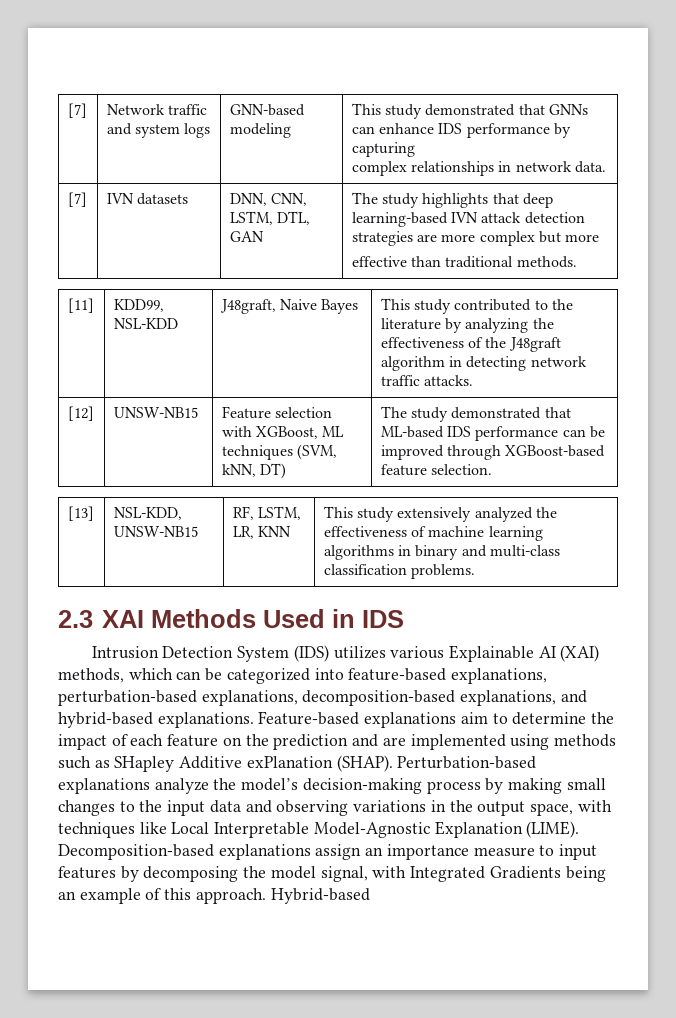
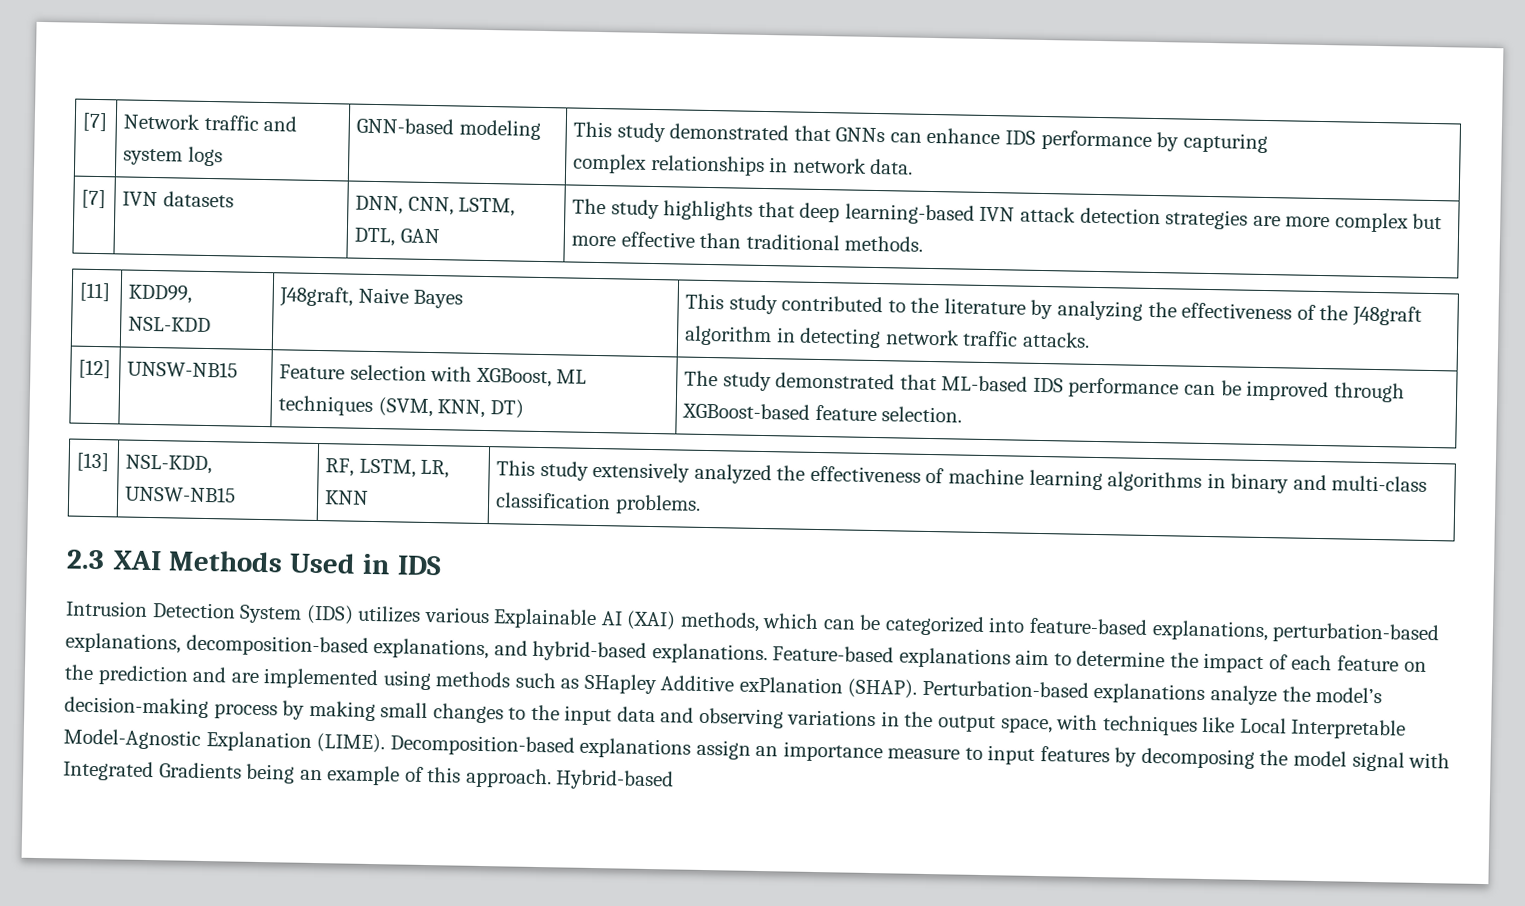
- [7] | IVN datasets | DNN, CNN, LSTM, DTL, GAN | The study highlights that deep learning-based IVN attack detection strategies are more complex but more
- effective than traditional methods.
+ [7] | IVN datasets | DNN, CNN, LSTM, DTL, GAN | The study highlights that deep learning-based IVN attack detection strategies are more complex but more effective than traditional methods.
- [12] | UNSW-NB15 | Feature selection with XGBoost, ML techniques (SVM, kNN, DT) | The study demonstrated that ML-based IDS performance can be improved through XGBoost-based feature selection.
+ [12] | UNSW-NB15 | Feature selection with XGBoost, ML techniques (SVM, KNN, DT) | The study demonstrated that ML-based IDS performance can be improved through XGBoost-based feature selection.
- Decomposition-based explanations assign an importance measure to input features by decomposing the model signal, with Integrated Gradients being an example of this approach.
+ Decomposition-based explanations assign an importance measure to input features by decomposing the model signal with Integrated Gradients being an example of this approach.

